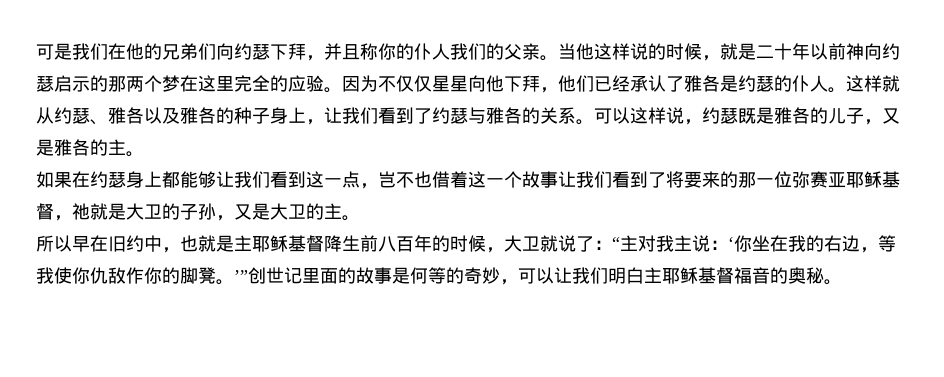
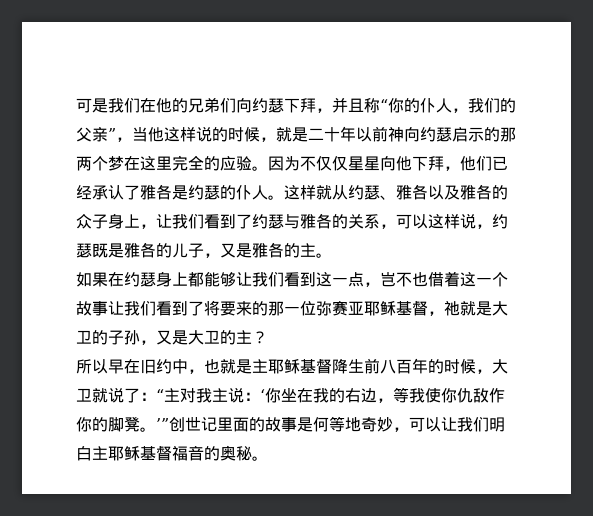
- 可是我们在他的兄弟们向约瑟下拜，并且称你的仆人我们的父亲。当他这样说的时候，就是二十年以前神向约瑟启示的那两个梦在这里完全的应验。
+ 可是我们在他的兄弟们向约瑟下拜，并且称“你的仆人，我们的父亲”，当他这样说的时候，就是二十年以前神向约瑟启示的那两个梦在这里完全的应验。
- 这样就从约瑟、雅各以及雅各的种子身上，让我们看到了约瑟与雅各的关系。可以这样说，约瑟既是雅各的儿子，又是雅各的主。
+ 这样就从约瑟、雅各以及雅各的众子身上，让我们看到了约瑟与雅各的关系，可以这样说，约瑟既是雅各的儿子，又是雅各的主。
- 如果在约瑟身上都能够让我们看到这一点，岂不也借着这一个故事让我们看到了将要来的那一位弥赛亚耶稣基督，祂就是大卫的子孙，又是大卫的主。
+ 如果在约瑟身上都能够让我们看到这一点，岂不也借着这一个故事让我们看到了将要来的那一位弥赛亚耶稣基督，祂就是大卫的子孙，又是大卫的主？
- 所以早在旧约中，也就是主耶稣基督降生前八百年的时候，大卫就说了：“主对我主说：‘你坐在我的右边，等我使你仇敌作你的脚凳。’”创世记里面的故事是何等的奇妙，可以让我们明白主耶稣基督福音的奥秘。
+ 所以早在旧约中，也就是主耶稣基督降生前八百年的时候，大卫就说了：“主对我主说：‘你坐在我的右边，等我使你仇敌作你的脚凳。’”创世记里面的故事是何等地奇妙，可以让我们明白主耶稣基督福音的奥秘。

